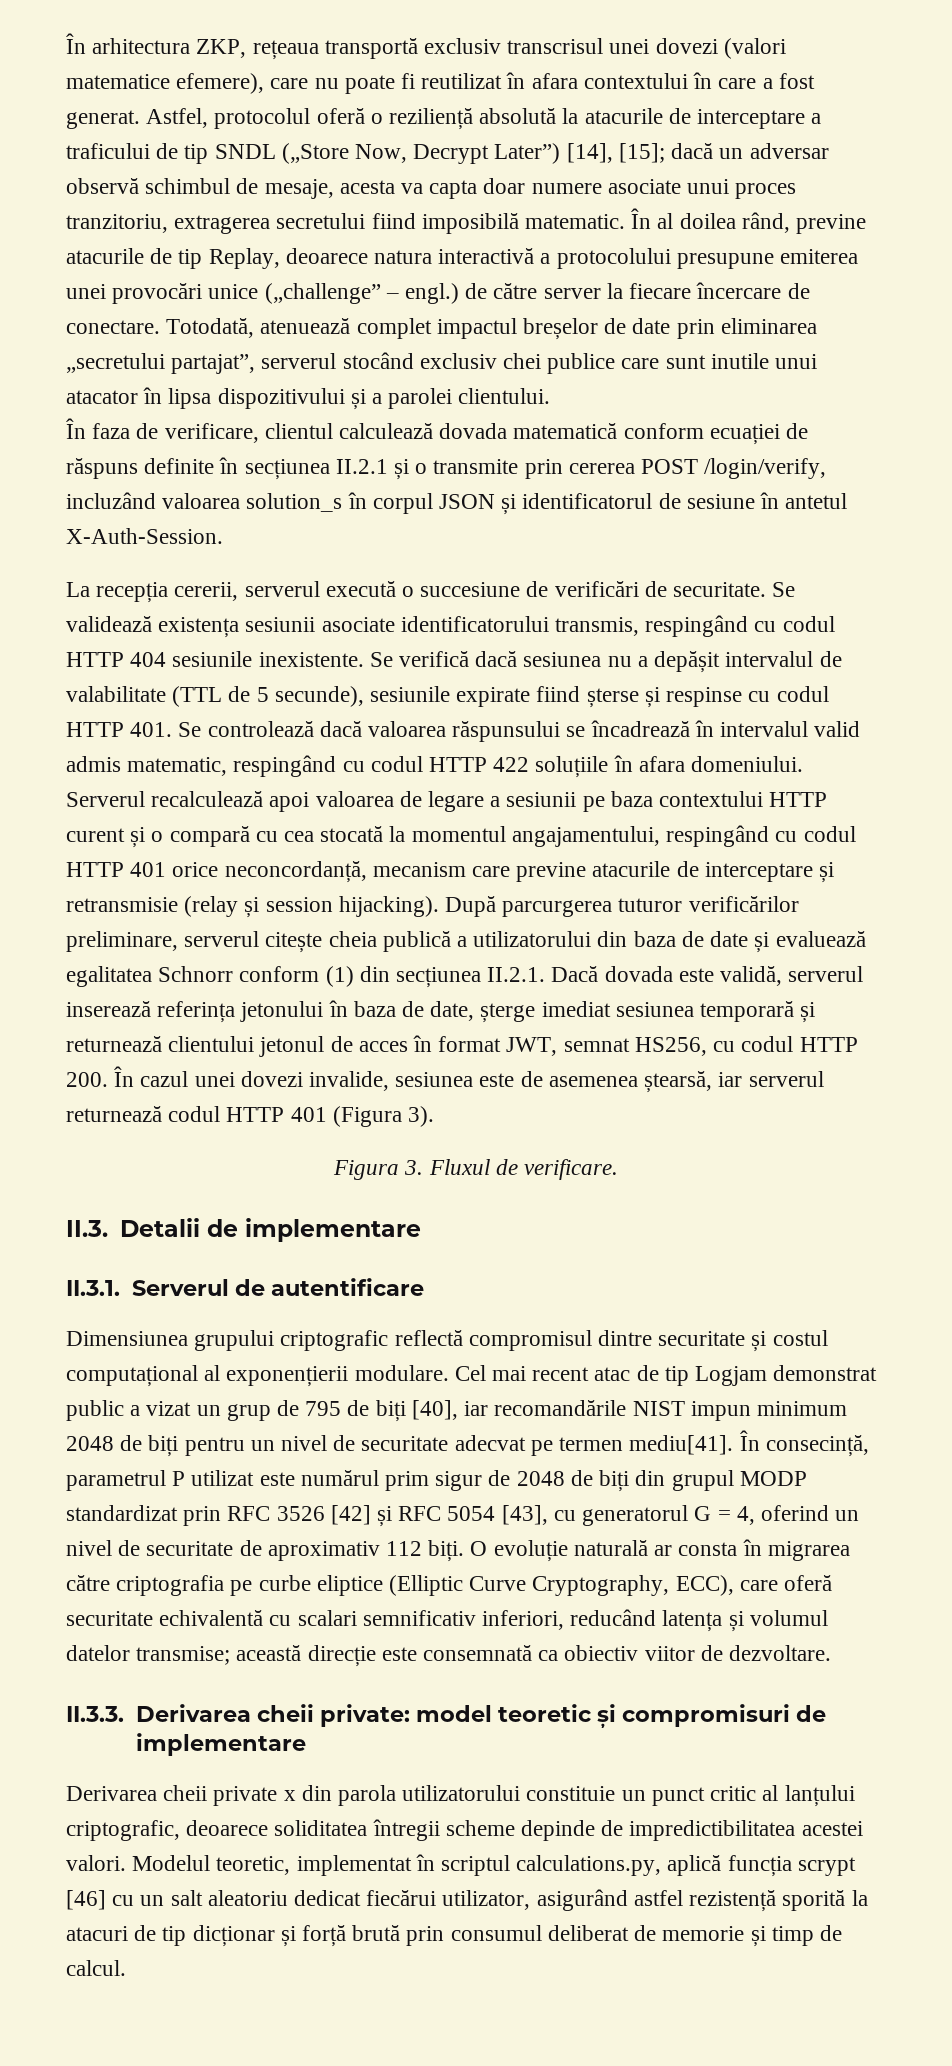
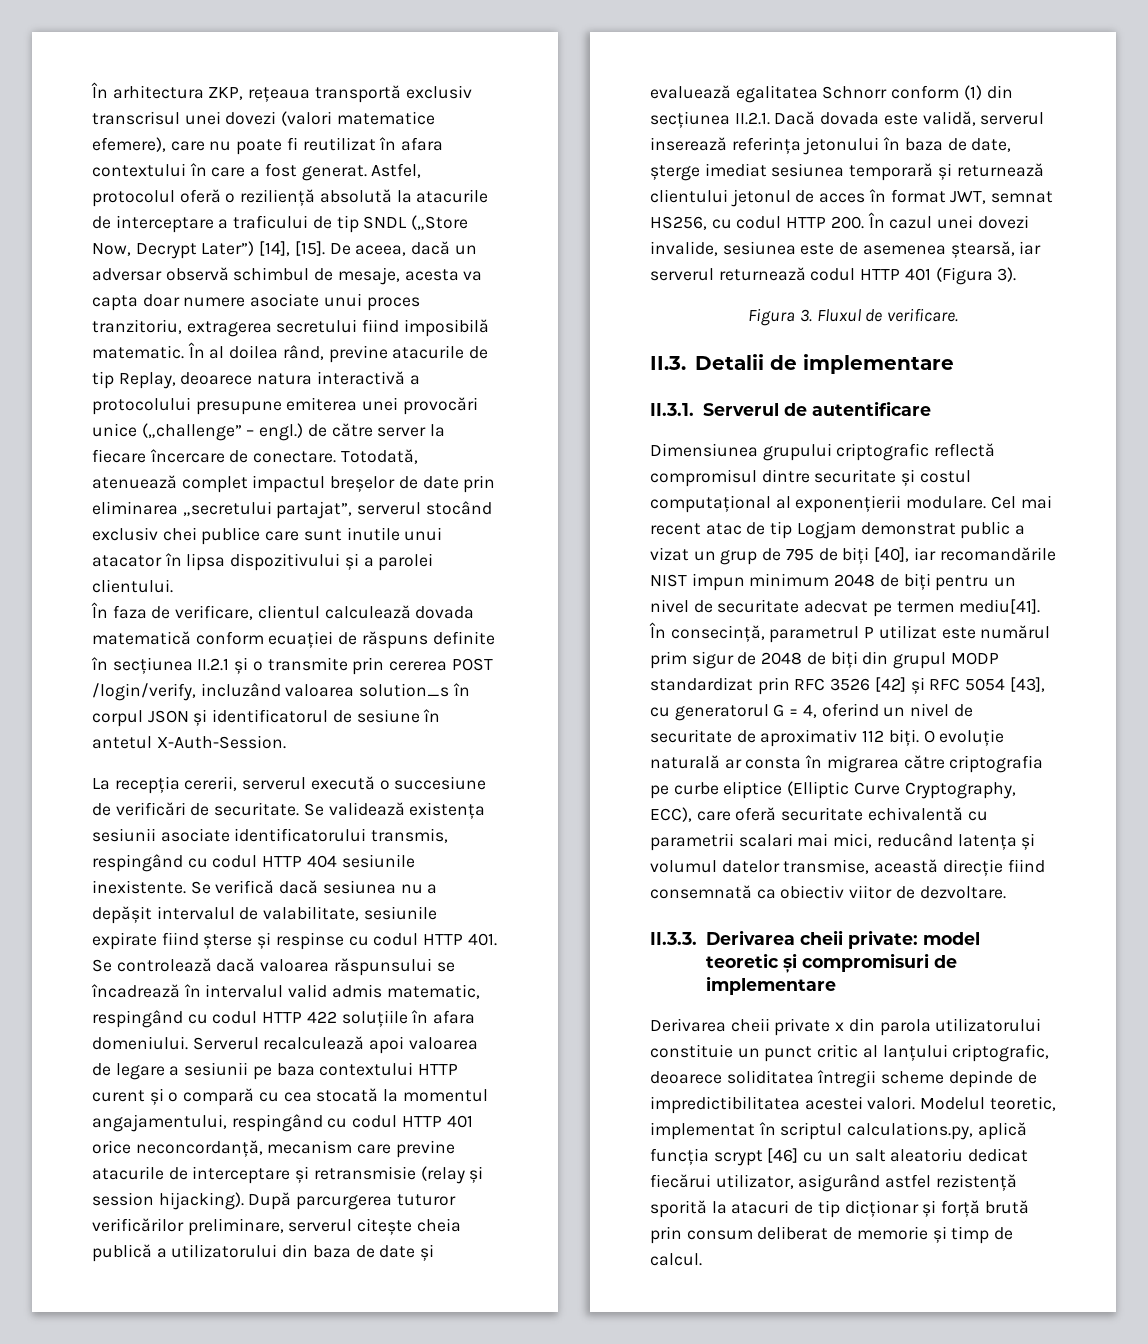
- Astfel, protocolul oferă o reziliență absolută la atacurile de interceptare a traficului de tip SNDL („Store Now, Decrypt Later”) [14], [15]; dacă un adversar observă schimbul de mesaje, acesta va capta doar numere asociate unui proces tranzitoriu, extragerea secretului fiind imposibilă matematic.
+ Astfel, protocolul oferă o reziliență absolută la atacurile de interceptare a traficului de tip SNDL („Store Now, Decrypt Later”) [14], [15]. De aceea, dacă un adversar observă schimbul de mesaje, acesta va capta doar numere asociate unui proces tranzitoriu, extragerea secretului fiind imposibilă matematic.
- Se verifică dacă sesiunea nu a depășit intervalul de valabilitate (TTL de 5 secunde), sesiunile expirate fiind șterse și respinse cu codul HTTP 401. Se controlează dacă valoarea răspunsului se încadrează în intervalul valid admis matematic, respingând cu codul HTTP 422 soluțiile în afara domeniului.
+ Se verifică dacă sesiunea nu a depășit intervalul de valabilitate, sesiunile expirate fiind șterse și respinse cu codul HTTP 401. Se controlează dacă valoarea răspunsului se încadrează în intervalul valid admis matematic, respingând cu codul HTTP 422 soluțiile în afara domeniului.
- O evoluție naturală ar consta în migrarea către criptografia pe curbe eliptice (Elliptic Curve Cryptography, ECC), care oferă securitate echivalentă cu scalari semnificativ inferiori, reducând latența și volumul datelor transmise; această direcție este consemnată ca obiectiv viitor de dezvoltare.
+ O evoluție naturală ar consta în migrarea către criptografia pe curbe eliptice (Elliptic Curve Cryptography, ECC), care oferă securitate echivalentă cu parametrii scalari mai mici, reducând latența și volumul datelor transmise, această direcție fiind consemnată ca obiectiv viitor de dezvoltare.
- Modelul teoretic, implementat în scriptul calculations.py, aplică funcția scrypt [46] cu un salt aleatoriu dedicat fiecărui utilizator, asigurând astfel rezistență sporită la atacuri de tip dicționar și forță brută prin consumul deliberat de memorie și timp de calcul.
+ Modelul teoretic, implementat în scriptul calculations.py, aplică funcția scrypt [46] cu un salt aleatoriu dedicat fiecărui utilizator, asigurând astfel rezistență sporită la atacuri de tip dicționar și forță brută prin consum deliberat de memorie și timp de calcul.

